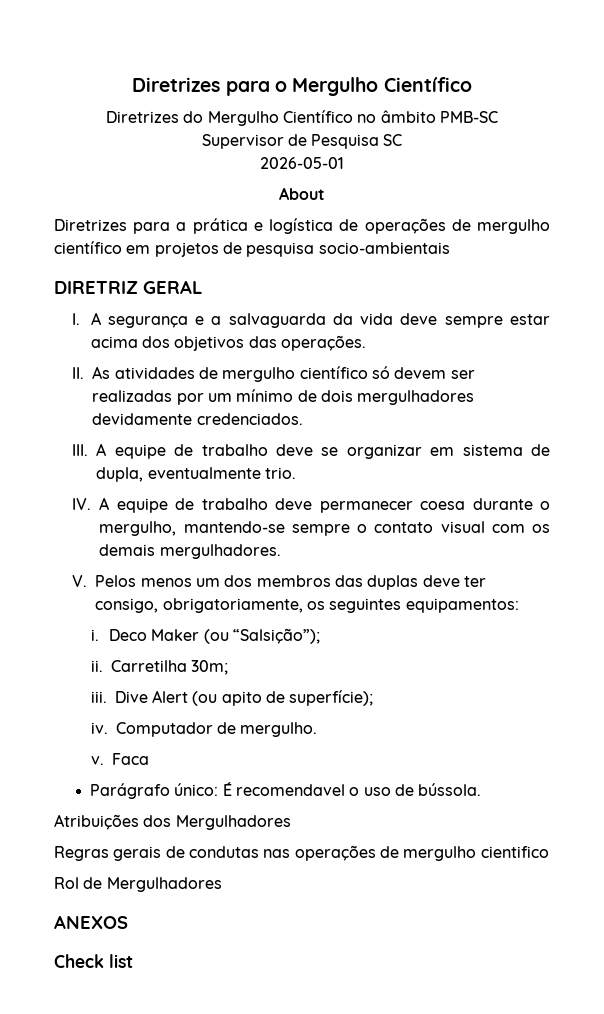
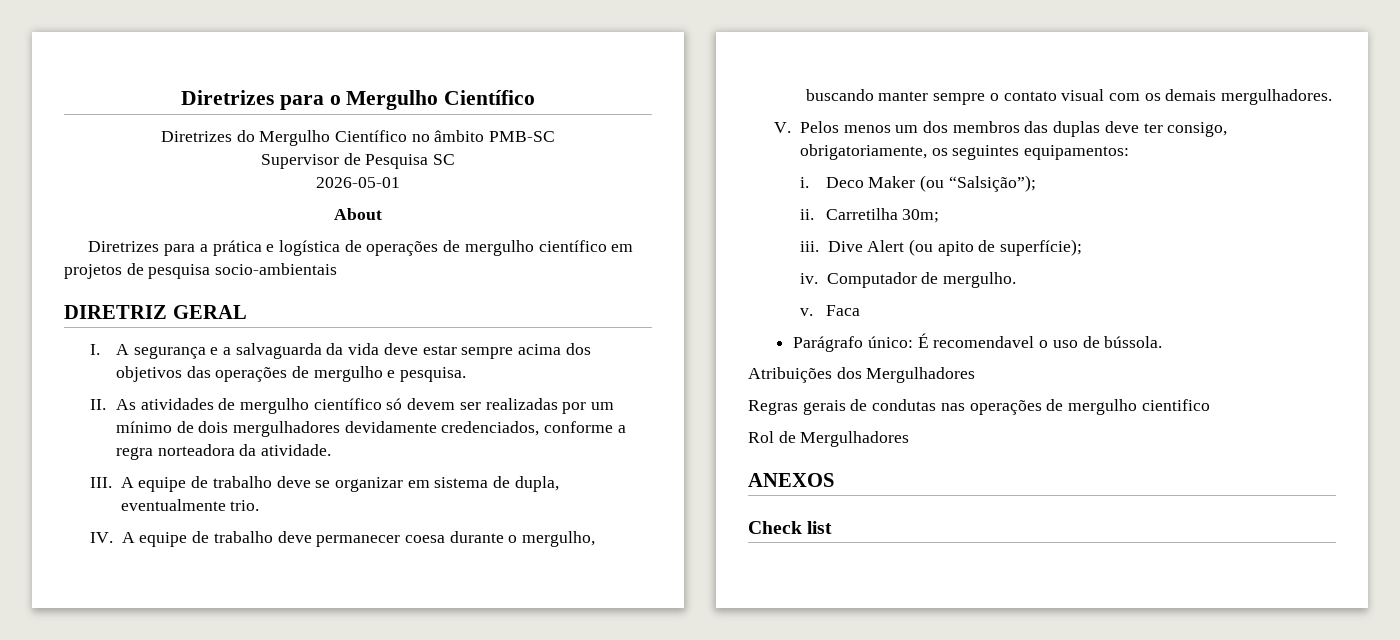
- I. A segurança e a salvaguarda da vida deve sempre estar acima dos objetivos das operações.
+ I. A segurança e a salvaguarda da vida deve estar sempre acima dos objetivos das operações de mergulho e pesquisa.
- II. As atividades de mergulho científico só devem ser realizadas por um mínimo de dois mergulhadores devidamente credenciados.
+ II. As atividades de mergulho científico só devem ser realizadas por um mínimo de dois mergulhadores devidamente credenciados, conforme a regra norteadora da atividade.
- IV. A equipe de trabalho deve permanecer coesa durante o mergulho, mantendo-se sempre o contato visual com os demais mergulhadores.
+ IV. A equipe de trabalho deve permanecer coesa durante o mergulho, buscando manter sempre o contato visual com os demais mergulhadores.

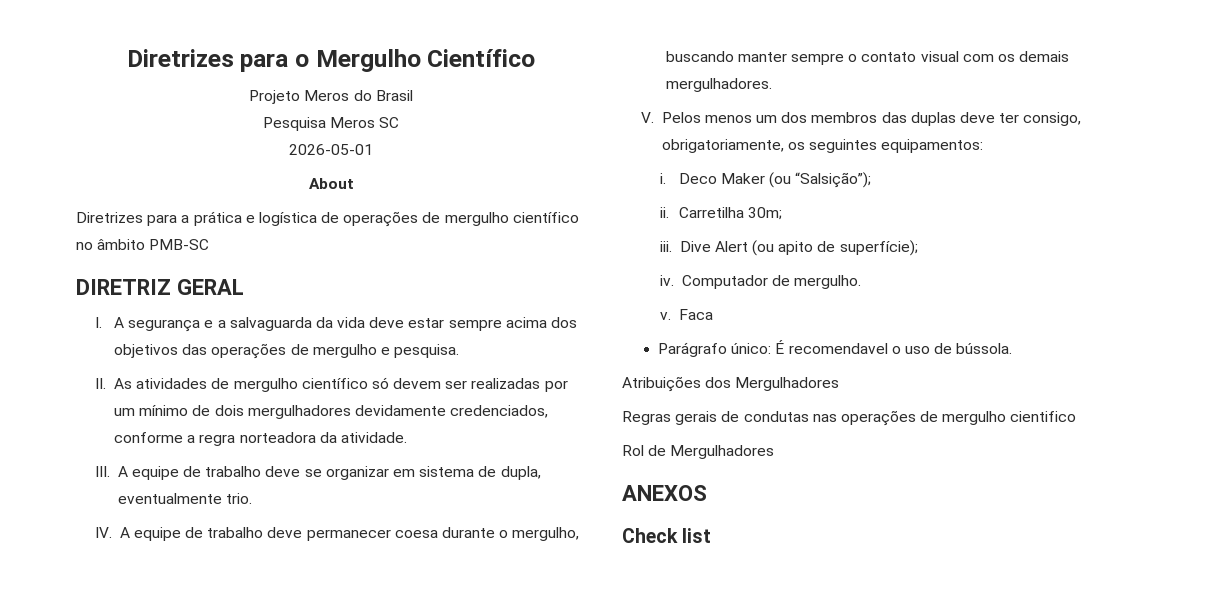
- Diretrizes do Mergulho Científico no âmbito PMB-SC
- Supervisor de Pesquisa SC
+ Projeto Meros do Brasil
+ Pesquisa Meros SC
- Diretrizes para a prática e logística de operações de mergulho científico em projetos de pesquisa socio-ambientais
+ Diretrizes para a prática e logística de operações de mergulho científico no âmbito PMB-SC

